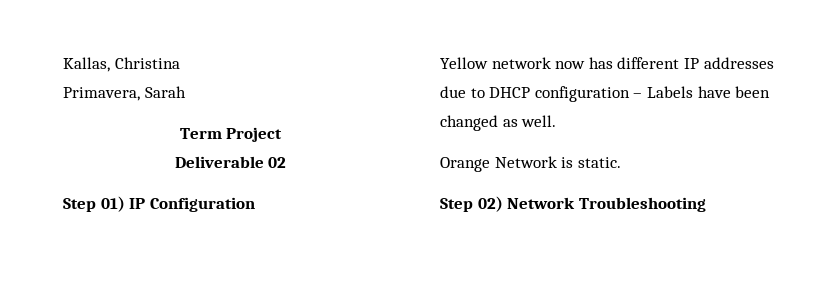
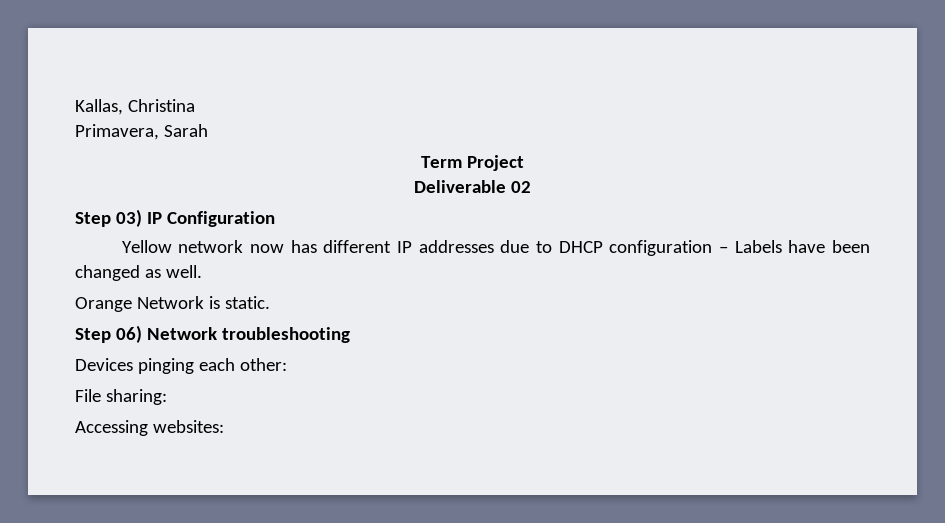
- Step 01) IP Configuration
+ Step 03) IP Configuration
- Step 02) Network Troubleshooting
+ Step 06) Network troubleshooting
+ Devices pinging each other:
+ File sharing:
+ Accessing websites:

